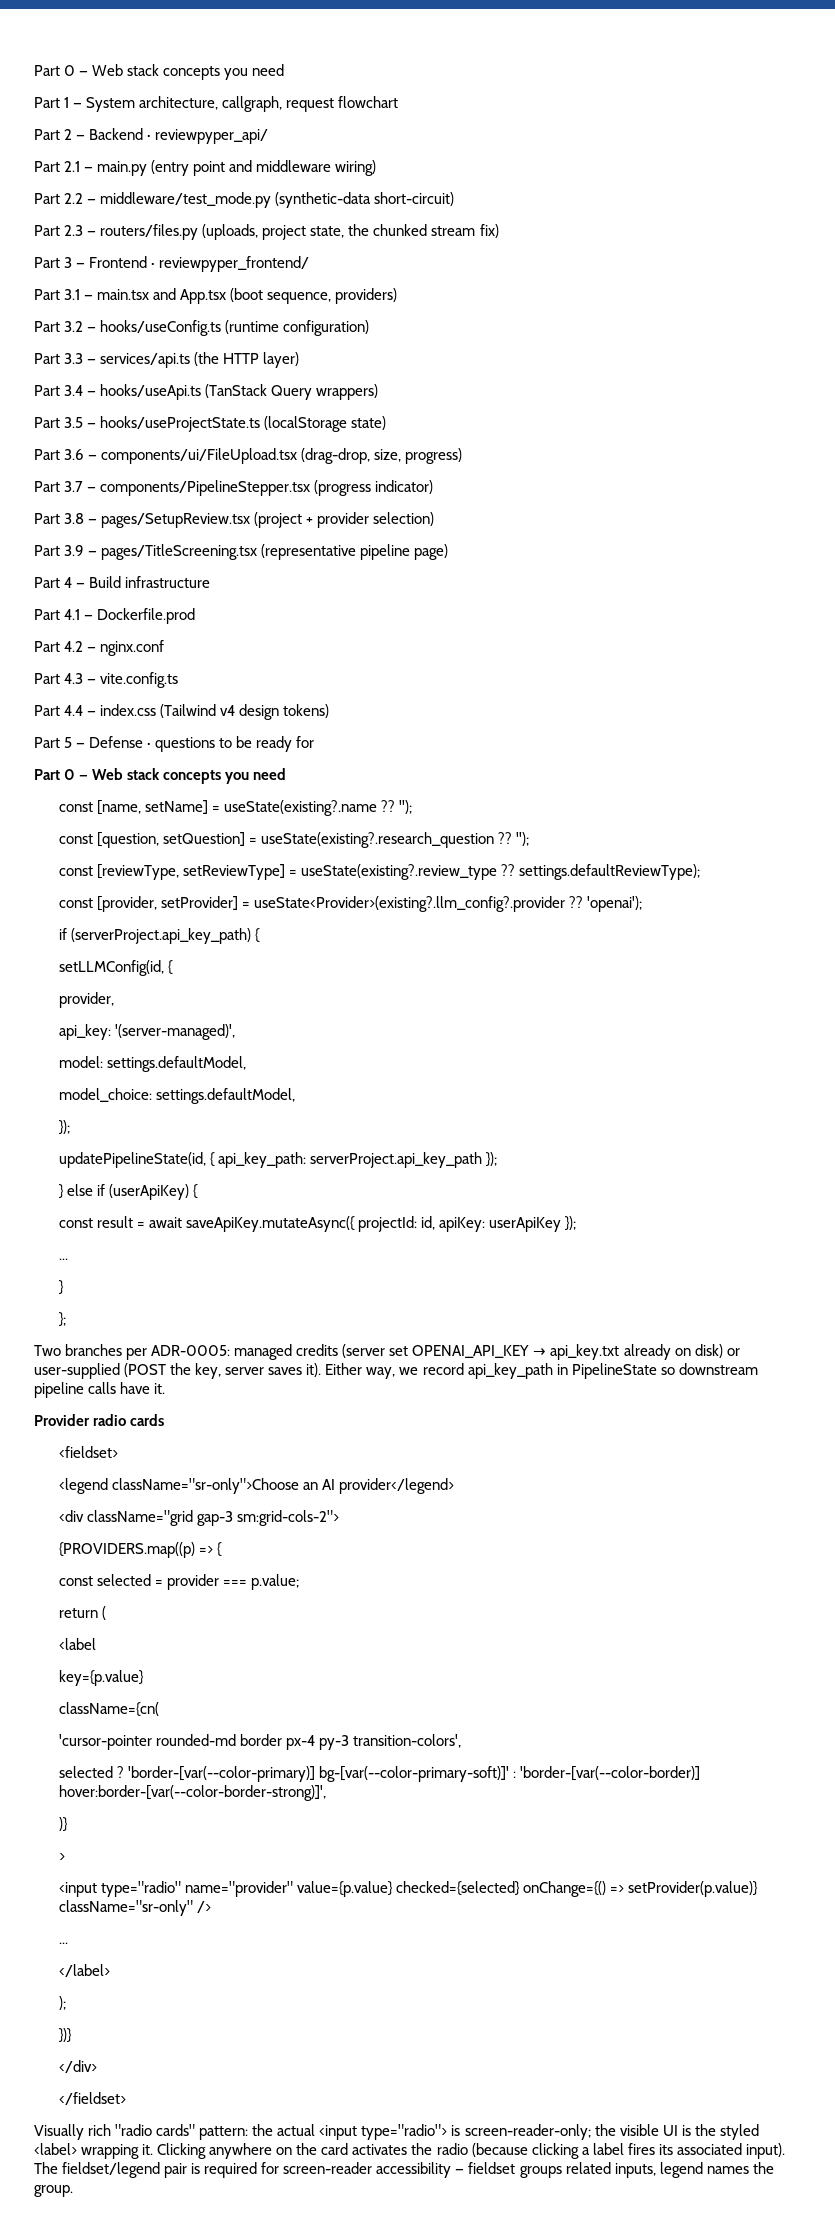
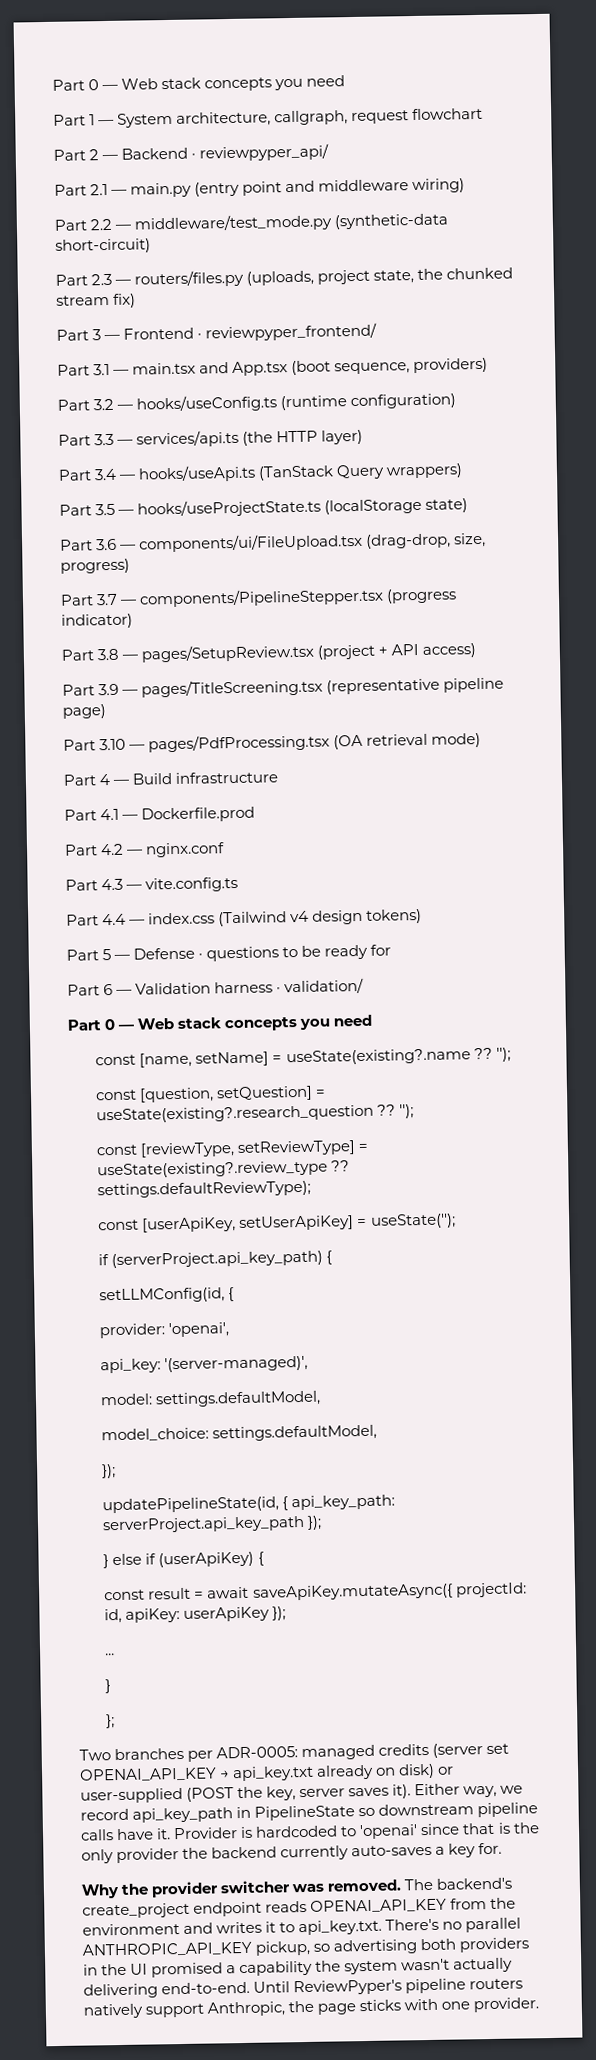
- Part 3.8 — pages/SetupReview.tsx (project + provider selection)
+ Part 3.8 — pages/SetupReview.tsx (project + API access)
+ Part 3.10 — pages/PdfProcessing.tsx (OA retrieval mode)
+ Part 6 — Validation harness · validation/
- const [provider, setProvider] = useState<Provider>(existing?.llm_config?.provider ?? 'openai');
+ const [userApiKey, setUserApiKey] = useState('');
- provider,
+ provider: 'openai',
- Either way, we record api_key_path in PipelineState so downstream pipeline calls have it.
- Provider radio cards
- <fieldset>
- <legend className="sr-only">Choose an AI provider</legend>
- <div className="grid gap-3 sm:grid-cols-2">
- {PROVIDERS.map((p) => {
- const selected = provider === p.value;
- return (
- <label
- key={p.value}
- className={cn(
- 'cursor-pointer rounded-md border px-4 py-3 transition-colors',
- selected ? 'border-[var(--color-primary)] bg-[var(--color-primary-soft)]' : 'border-[var(--color-border)] hover:border-[var(--color-border-strong)]',
- )}
- >
- <input type="radio" name="provider" value={p.value} checked={selected} onChange={() => setProvider(p.value)} className="sr-only" />
- ...
- </label>
- );
- })}
- </div>
- </fieldset>
- Visually rich "radio cards" pattern: the actual <input type="radio"> is screen-reader-only; the visible UI is the styled <label> wrapping it. Clicking anywhere on the card activates the radio (because clicking a label fires its associated input). The fieldset/legend pair is required for screen-reader accessibility — fieldset groups related inputs, legend names the group.
+ Either way, we record api_key_path in PipelineState so downstream pipeline calls have it. Provider is hardcoded to 'openai' since that is the only provider the backend currently auto-saves a key for.
+ Why the provider switcher was removed. The backend's create_project endpoint reads OPENAI_API_KEY from the environment and writes it to api_key.txt. There's no parallel ANTHROPIC_API_KEY pickup, so advertising both providers in the UI promised a capability the system wasn't actually delivering end-to-end. Until ReviewPyper's pipeline routers natively support Anthropic, the page sticks with one provider.

